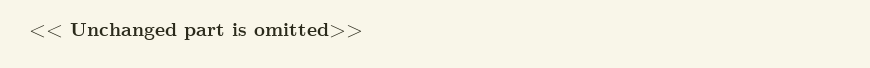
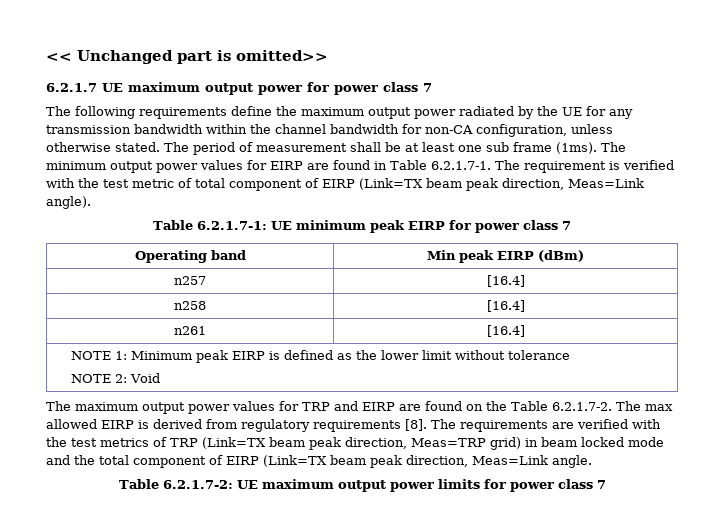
+ 6.2.1.7 UE maximum output power for power class 7
+ The following requirements define the maximum output power radiated by the UE for any transmission bandwidth within the channel bandwidth for non-CA configuration, unless otherwise stated. The period of measurement shall be at least one sub frame (1ms). The minimum output power values for EIRP are found in Table 6.2.1.7-1. The requirement is verified with the test metric of total component of EIRP (Link=TX beam peak direction, Meas=Link angle).
+ Table 6.2.1.7-1: UE minimum peak EIRP for power class 7
+ Operating band | Min peak EIRP (dBm)
+ n257 | [16.4]
+ n258 | [16.4]
+ n261 | [16.4]
+ NOTE 1: Minimum peak EIRP is defined as the lower limit without tolerance
+ NOTE 2: Void
+ The maximum output power values for TRP and EIRP are found on the Table 6.2.1.7-2. The max allowed EIRP is derived from regulatory requirements [8]. The requirements are verified with the test metrics of TRP (Link=TX beam peak direction, Meas=TRP grid) in beam locked mode and the total component of EIRP (Link=TX beam peak direction, Meas=Link angle.
+ Table 6.2.1.7-2: UE maximum output power limits for power class 7

